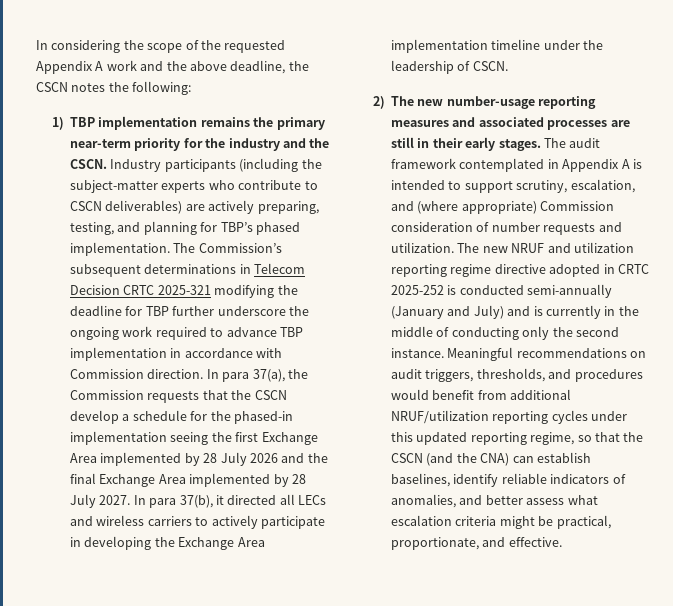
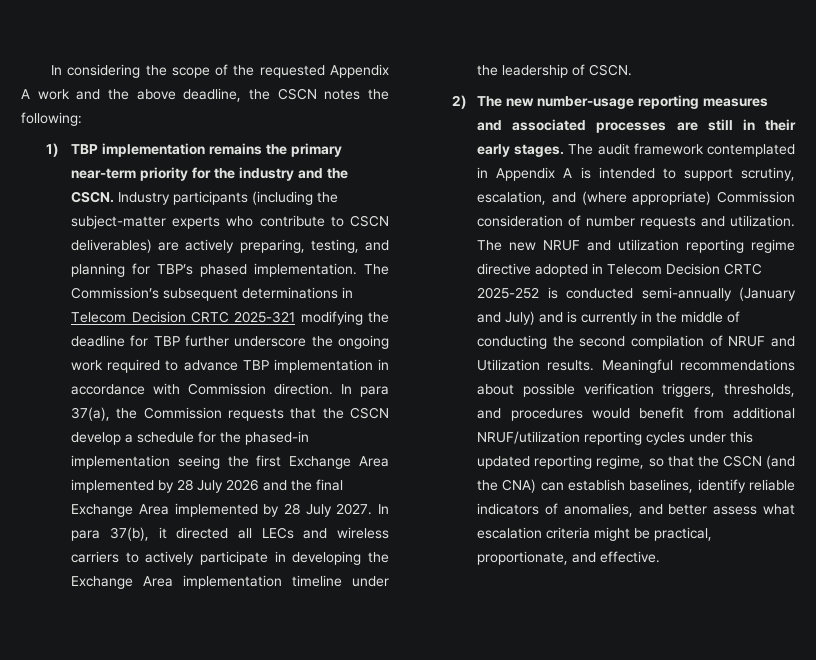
- The new NRUF and utilization reporting regime directive adopted in CRTC 2025-252 is conducted semi-annually (January and July) and is currently in the middle of conducting only the second instance. Meaningful recommendations on audit triggers, thresholds, and procedures would benefit from additional NRUF/utilization reporting cycles under this updated reporting regime, so that the CSCN (and the CNA) can establish baselines, identify reliable indicators of anomalies, and better assess what escalation criteria might be practical, proportionate, and effective.
+ The new NRUF and utilization reporting regime directive adopted in Telecom Decision CRTC 2025-252 is conducted semi-annually (January and July) and is currently in the middle of conducting the second compilation of NRUF and Utilization results. Meaningful recommendations about possible verification triggers, thresholds, and procedures would benefit from additional NRUF/utilization reporting cycles under this updated reporting regime, so that the CSCN (and the CNA) can establish baselines, identify reliable indicators of anomalies, and better assess what escalation criteria might be practical, proportionate, and effective.

